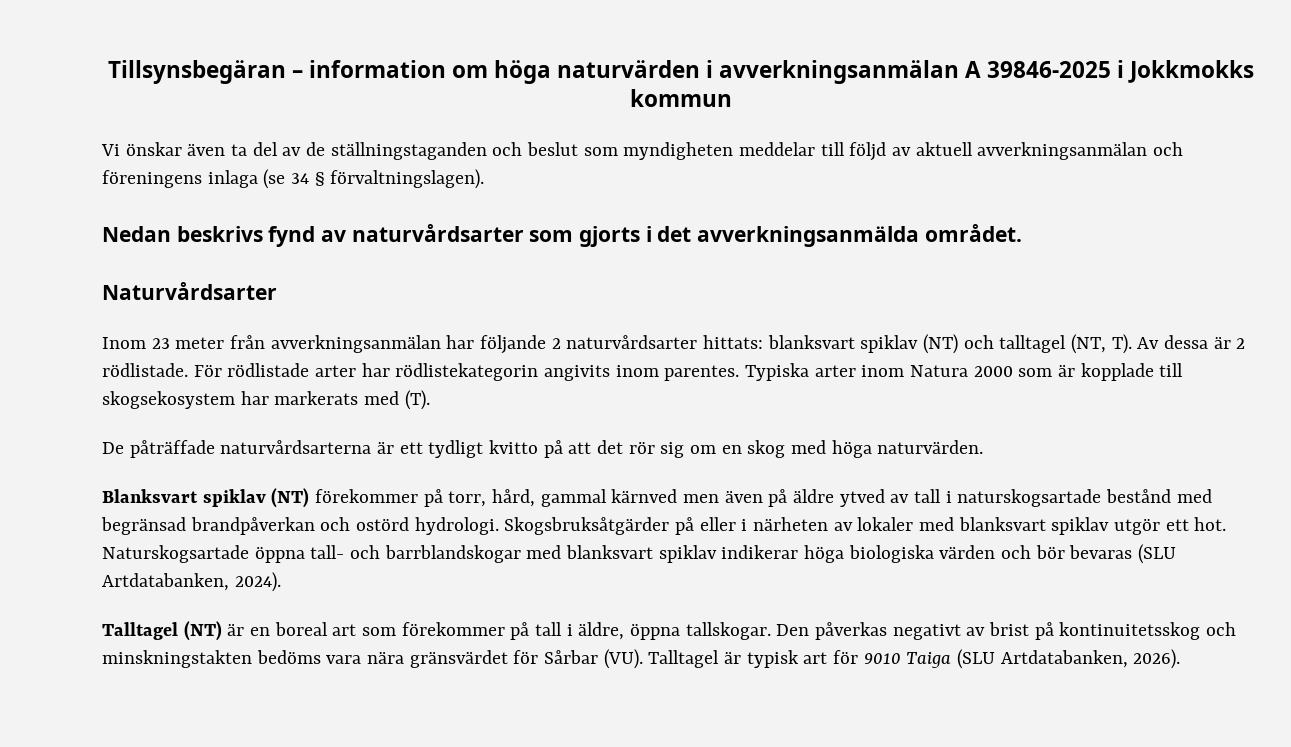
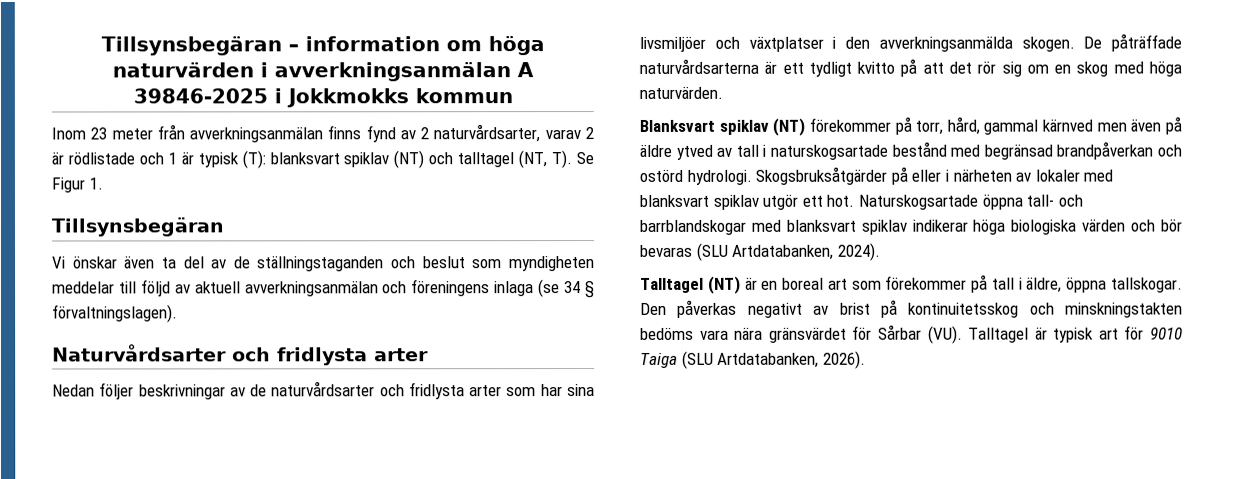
+ Inom 23 meter från avverkningsanmälan finns fynd av 2 naturvårdsarter, varav 2 är rödlistade och 1 är typisk (T): blanksvart spiklav (NT) och talltagel (NT, T). Se Figur 1.
+ Tillsynsbegäran
- Nedan beskrivs fynd av naturvårdsarter som gjorts i det avverkningsanmälda området.
- Naturvårdsarter
- Inom 23 meter från avverkningsanmälan har följande 2 naturvårdsarter hittats: blanksvart spiklav (NT) och talltagel (NT, T). Av dessa är 2 rödlistade. För rödlistade arter har rödlistekategorin angivits inom parentes. Typiska arter inom Natura 2000 som är kopplade till skogsekosystem har markerats med (T).
- De påträffade naturvårdsarterna är ett tydligt kvitto på att det rör sig om en skog med höga naturvärden.
+ Naturvårdsarter och fridlysta arter
+ Nedan följer beskrivningar av de naturvårdsarter och fridlysta arter som har sina livsmiljöer och växtplatser i den avverkningsanmälda skogen. De påträffade naturvårdsarterna är ett tydligt kvitto på att det rör sig om en skog med höga naturvärden.

